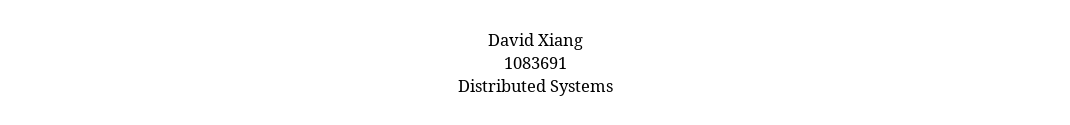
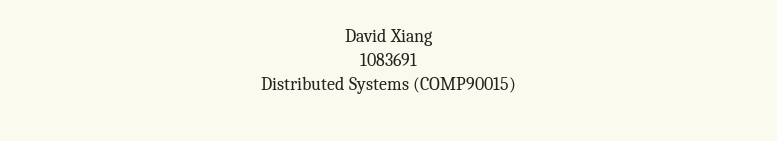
- Distributed Systems
+ Distributed Systems (COMP90015)

